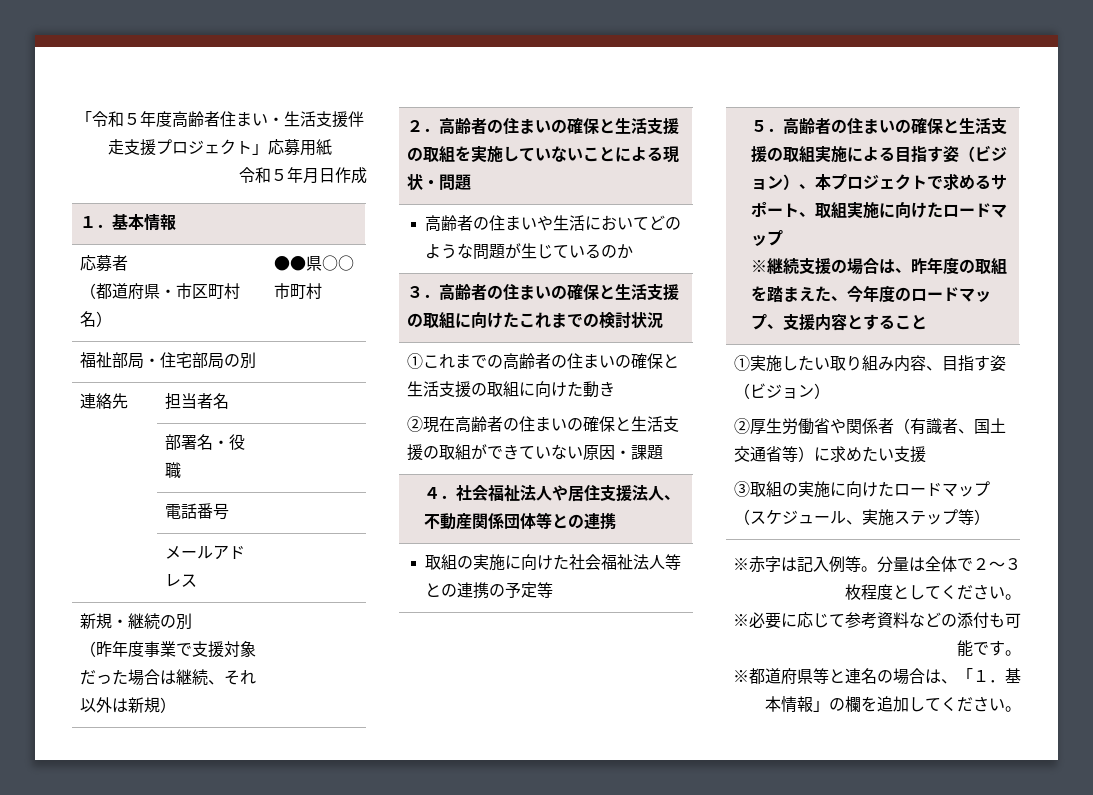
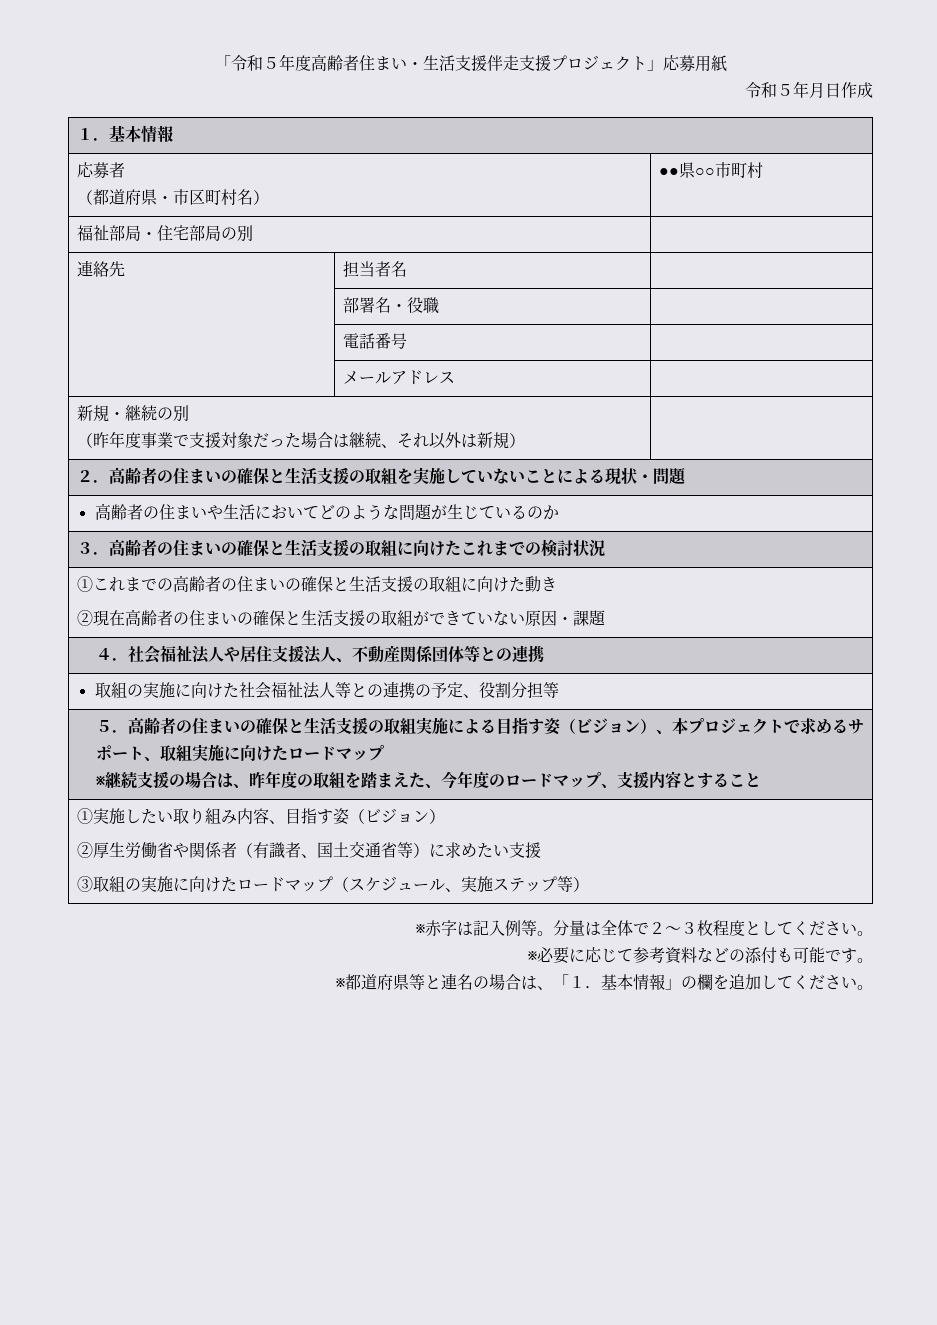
- 取組の実施に向けた社会福祉法人等との連携の予定等
+ 取組の実施に向けた社会福祉法人等との連携の予定、役割分担等

